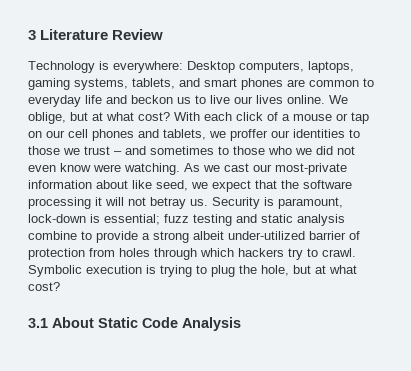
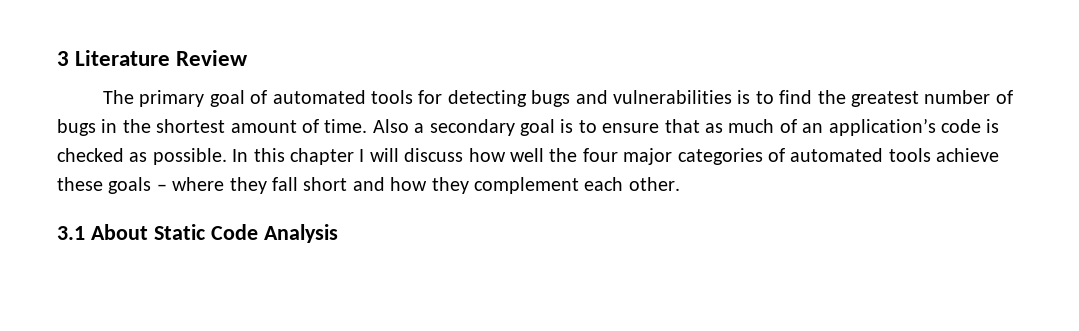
- Technology is everywhere: Desktop computers, laptops, gaming systems, tablets, and smart phones are common to everyday life and beckon us to live our lives online. We oblige, but at what cost? With each click of a mouse or tap on our cell phones and tablets, we proffer our identities to those we trust – and sometimes to those who we did not even know were watching. As we cast our most-private information about like seed, we expect that the software processing it will not betray us. Security is paramount, lock-down is essential; fuzz testing and static analysis combine to provide a strong albeit under-utilized barrier of protection from holes through which hackers try to crawl. Symbolic execution is trying to plug the hole, but at what cost?
+ The primary goal of automated tools for detecting bugs and vulnerabilities is to find the greatest number of bugs in the shortest amount of time. Also a secondary goal is to ensure that as much of an application’s code is checked as possible. In this chapter I will discuss how well the four major categories of automated tools achieve these goals – where they fall short and how they complement each other.

